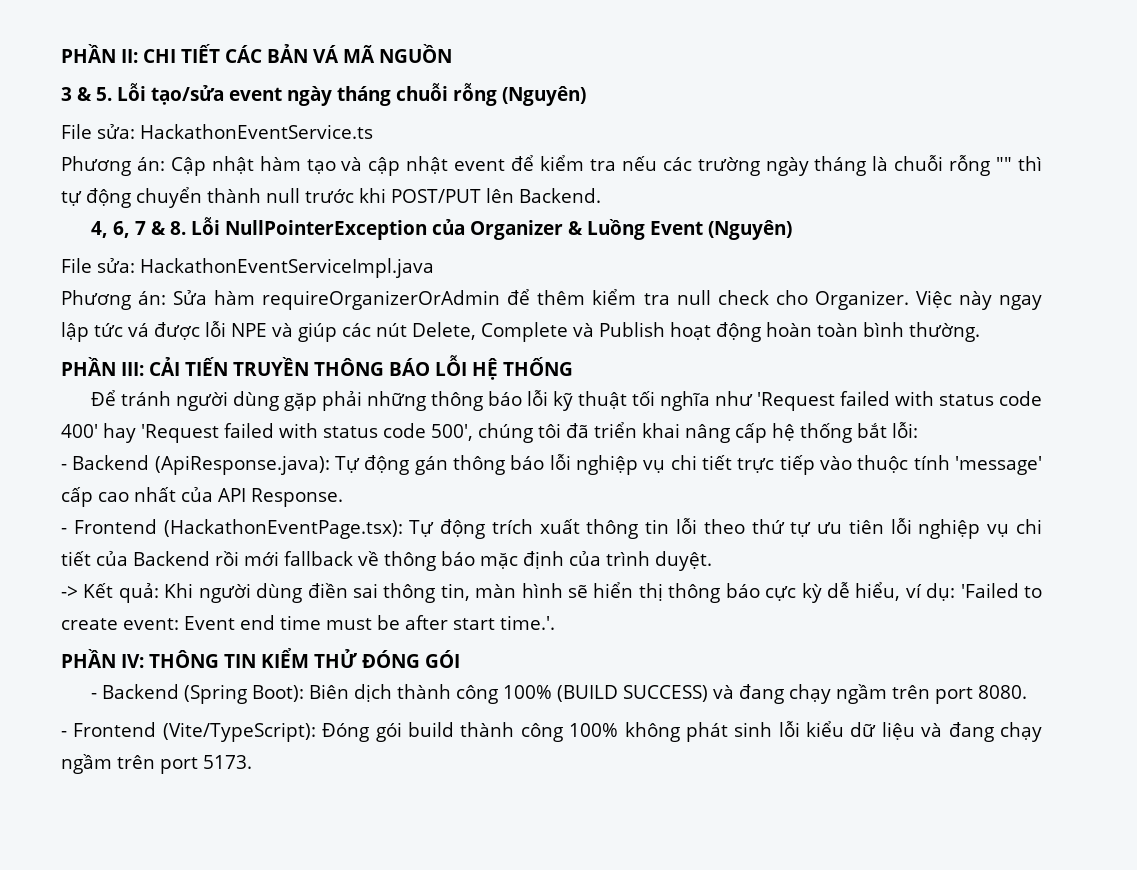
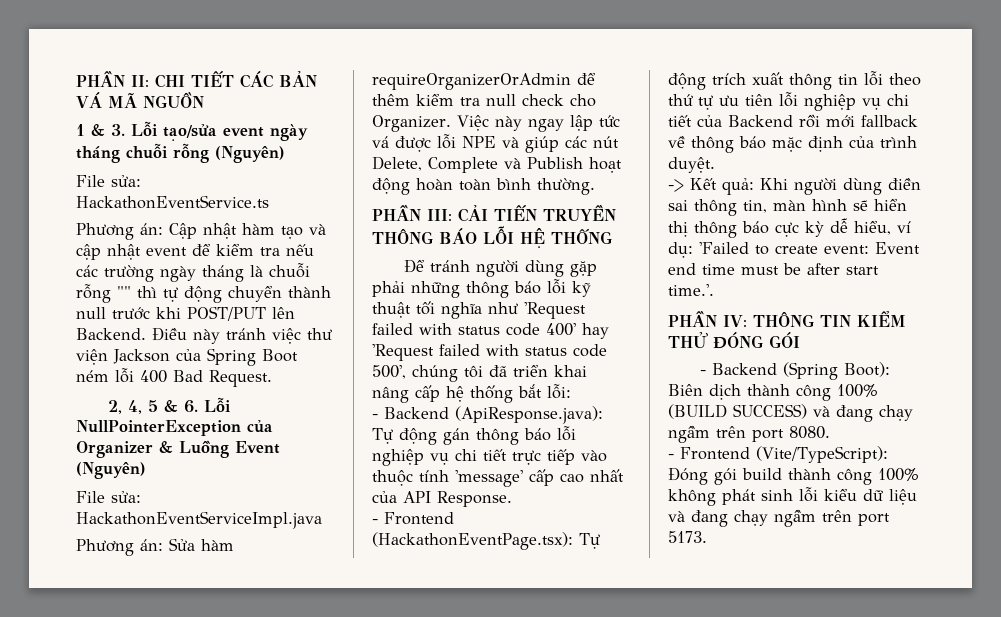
- 3 & 5. Lỗi tạo/sửa event ngày tháng chuỗi rỗng (Nguyên)
+ 1 & 3. Lỗi tạo/sửa event ngày tháng chuỗi rỗng (Nguyên)
- Phương án: Cập nhật hàm tạo và cập nhật event để kiểm tra nếu các trường ngày tháng là chuỗi rỗng "" thì tự động chuyển thành null trước khi POST/PUT lên Backend.
- 4, 6, 7 & 8. Lỗi NullPointerException của Organizer & Luồng Event (Nguyên)
+ Phương án: Cập nhật hàm tạo và cập nhật event để kiểm tra nếu các trường ngày tháng là chuỗi rỗng "" thì tự động chuyển thành null trước khi POST/PUT lên Backend. Điều này tránh việc thư viện Jackson của Spring Boot ném lỗi 400 Bad Request.
+ 2, 4, 5 & 6. Lỗi NullPointerException của Organizer & Luồng Event (Nguyên)

